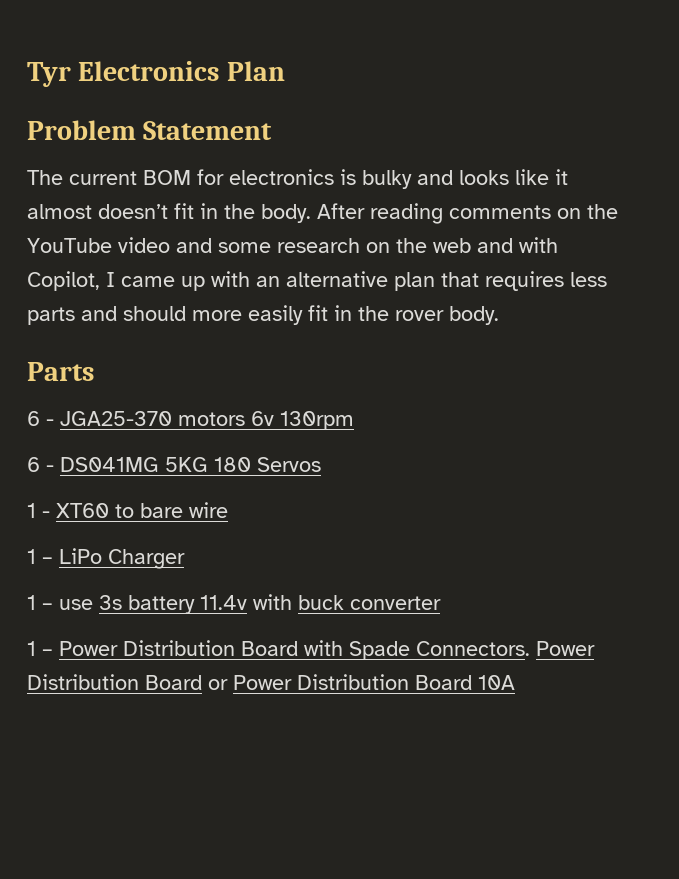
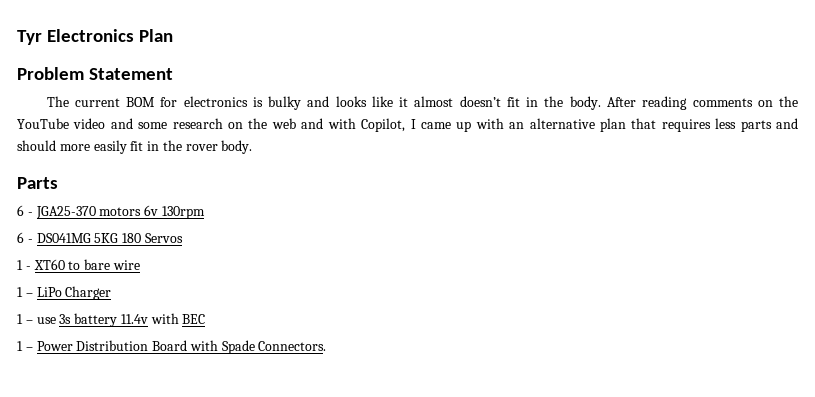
- 1 – use 3s battery 11.4v with buck converter
+ 1 – use 3s battery 11.4v with BEC
- Power Distribution Board or Power Distribution Board 10A

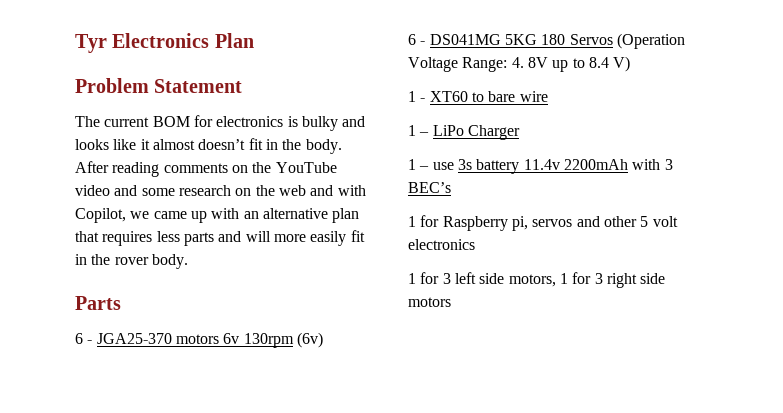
- After reading comments on the YouTube video and some research on the web and with Copilot, I came up with an alternative plan that requires less parts and should more easily fit in the rover body.
+ After reading comments on the YouTube video and some research on the web and with Copilot, we came up with an alternative plan that requires less parts and will more easily fit in the rover body.
- 6 - JGA25-370 motors 6v 130rpm
+ 6 - JGA25-370 motors 6v 130rpm (6v)
- 6 - DS041MG 5KG 180 Servos
+ 6 - DS041MG 5KG 180 Servos (Operation Voltage Range: 4. 8V up to 8.4 V)
- 1 – use 3s battery 11.4v with BEC
- 1 – Power Distribution Board with Spade Connectors.
+ 1 – use 3s battery 11.4v 2200mAh with 3 BEC’s
+ 1 for Raspberry pi, servos and other 5 volt electronics
+ 1 for 3 left side motors, 1 for 3 right side motors

